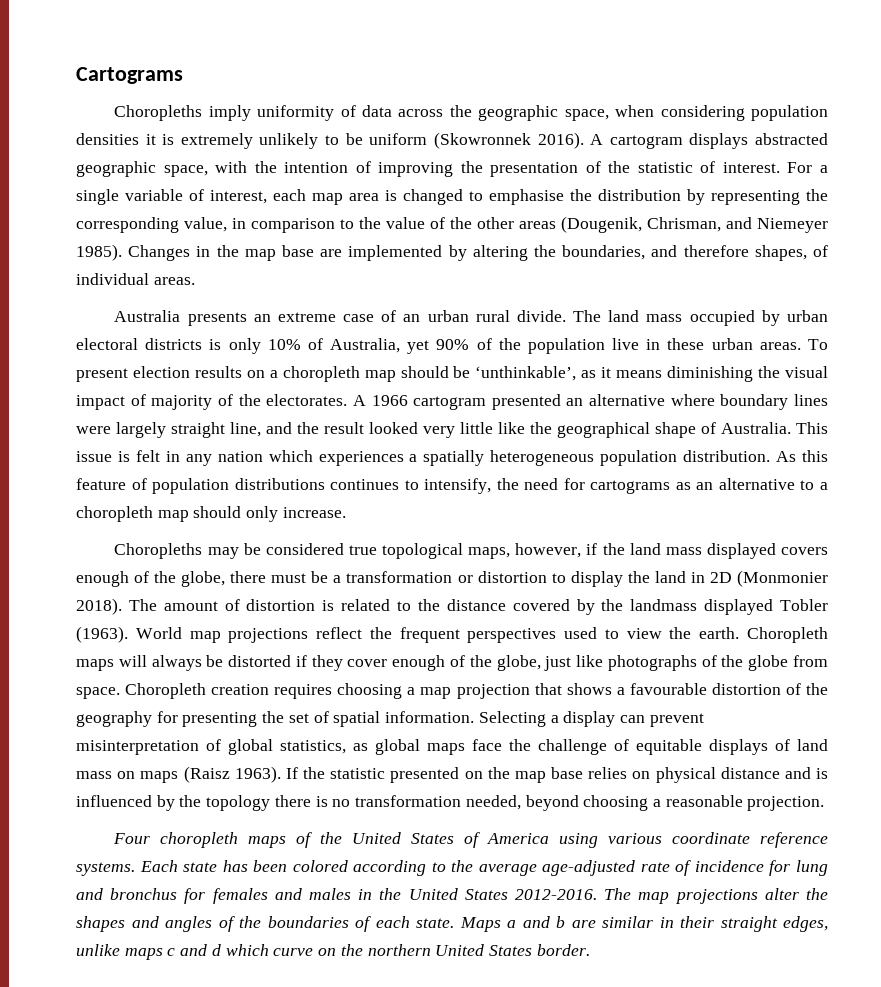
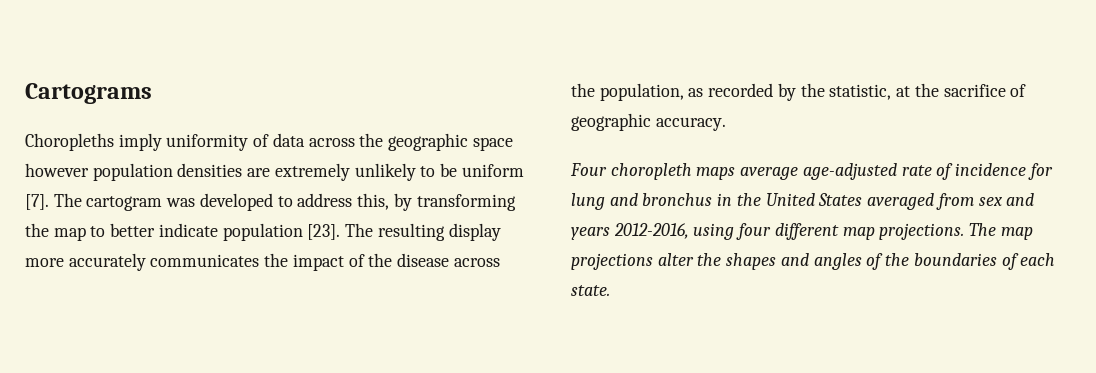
- Choropleths imply uniformity of data across the geographic space, when considering population densities it is extremely unlikely to be uniform (Skowronnek 2016). A cartogram displays abstracted geographic space, with the intention of improving the presentation of the statistic of interest. For a single variable of interest, each map area is changed to emphasise the distribution by representing the corresponding value, in comparison to the value of the other areas (Dougenik, Chrisman, and Niemeyer 1985). Changes in the map base are implemented by altering the boundaries, and therefore shapes, of individual areas.
- Australia presents an extreme case of an urban rural divide. The land mass occupied by urban electoral districts is only 10% of Australia, yet 90% of the population live in these urban areas. To present election results on a choropleth map should be ‘unthinkable’, as it means diminishing the visual impact of majority of the electorates. A 1966 cartogram presented an alternative where boundary lines were largely straight line, and the result looked very little like the geographical shape of Australia. This issue is felt in any nation which experiences a spatially heterogeneous population distribution. As this feature of population distributions continues to intensify, the need for cartograms as an alternative to a choropleth map should only increase.
- Choropleths may be considered true topological maps, however, if the land mass displayed covers enough of the globe, there must be a transformation or distortion to display the land in 2D (Monmonier 2018). The amount of distortion is related to the distance covered by the landmass displayed Tobler (1963). World map projections reflect the frequent perspectives used to view the earth. Choropleth maps will always be distorted if they cover enough of the globe, just like photographs of the globe from space. Choropleth creation requires choosing a map projection that shows a favourable distortion of the geography for presenting the set of spatial information. Selecting a display can prevent misinterpretation of global statistics, as global maps face the challenge of equitable displays of land mass on maps (Raisz 1963). If the statistic presented on the map base relies on physical distance and is influenced by the topology there is no transformation needed, beyond choosing a reasonable projection.
- Four choropleth maps of the United States of America using various coordinate reference systems. Each state has been colored according to the average age-adjusted rate of incidence for lung and bronchus for females and males in the United States 2012-2016.
+ Choropleths imply uniformity of data across the geographic space however population densities are extremely unlikely to be uniform [7]. The cartogram was developed to address this, by transforming the map to better indicate population [23]. The resulting display more accurately communicates the impact of the disease across the population, as recorded by the statistic, at the sacrifice of geographic accuracy.
+ Four choropleth maps average age-adjusted rate of incidence for lung and bronchus in the United States averaged from sex and years 2012-2016, using four different map projections.
- Maps a and b are similar in their straight edges, unlike maps c and d which curve on the northern United States border.

